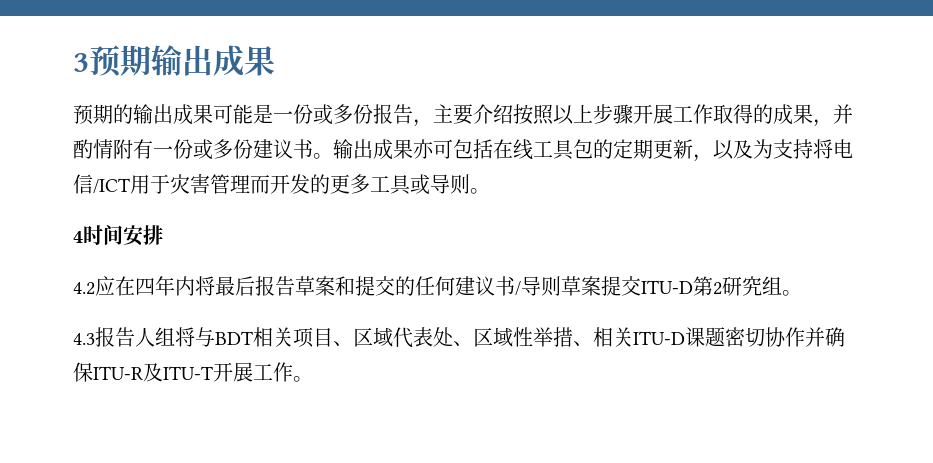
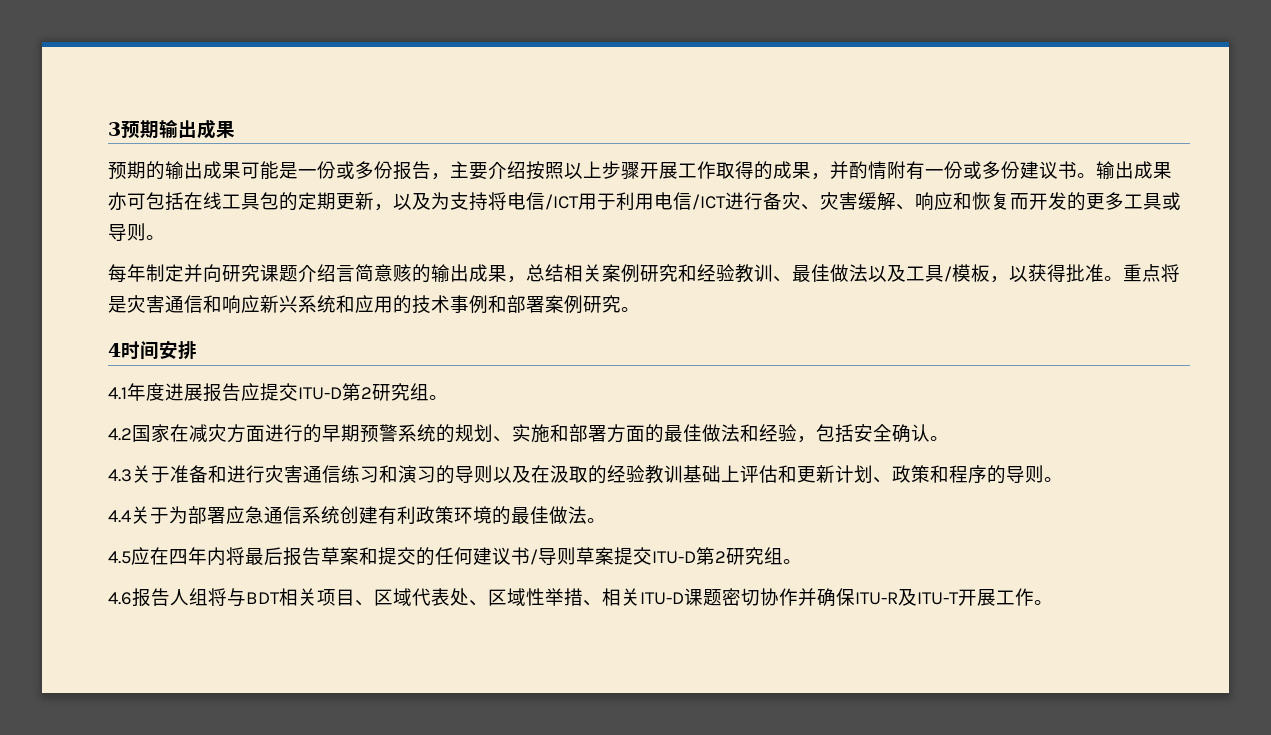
- 输出成果亦可包括在线工具包的定期更新，以及为支持将电信/ICT用于灾害管理而开发的更多工具或导则。
+ 输出成果亦可包括在线工具包的定期更新，以及为支持将电信/ICT用于利用电信/ICT进行备灾、灾害缓解、响应和恢复而开发的更多工具或导则。
+ 每年制定并向研究课题介绍言简意赅的输出成果，总结相关案例研究和经验教训、最佳做法以及工具/模板，以获得批准。重点将是灾害通信和响应新兴系统和应用的技术事例和部署案例研究。
  4时间安排
- 4.2应在四年内将最后报告草案和提交的任何建议书/导则草案提交ITU-D第2研究组。
+ 4.1年度进展报告应提交ITU-D第2研究组。
+ 4.2国家在减灾方面进行的早期预警系统的规划、实施和部署方面的最佳做法和经验，包括安全确认。
+ 4.3关于准备和进行灾害通信练习和演习的导则以及在汲取的经验教训基础上评估和更新计划、政策和程序的导则。
+ 4.4关于为部署应急通信系统创建有利政策环境的最佳做法。
+ 4.5应在四年内将最后报告草案和提交的任何建议书/导则草案提交ITU-D第2研究组。
- 4.3报告人组将与BDT相关项目、区域代表处、区域性举措、相关ITU-D课题密切协作并确保ITU-R及ITU-T开展工作。
+ 4.6报告人组将与BDT相关项目、区域代表处、区域性举措、相关ITU-D课题密切协作并确保ITU-R及ITU-T开展工作。

